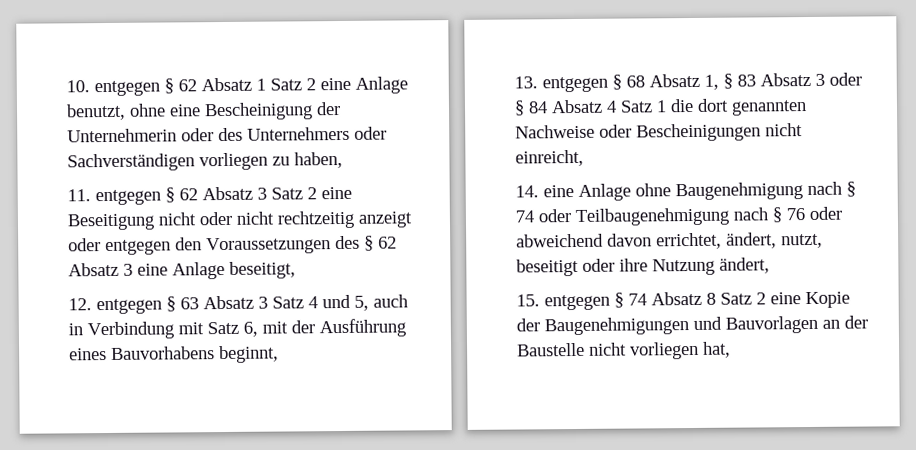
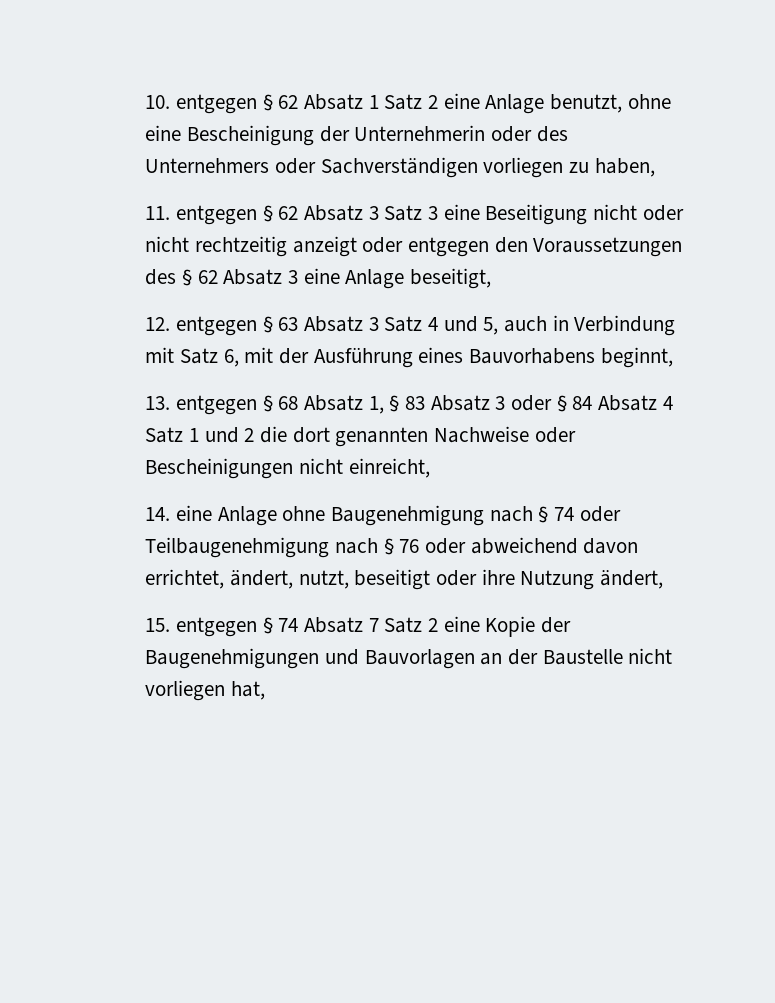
- 11. entgegen § 62 Absatz 3 Satz 2 eine Beseitigung nicht oder nicht rechtzeitig anzeigt oder entgegen den Voraussetzungen des § 62 Absatz 3 eine Anlage beseitigt,
+ 11. entgegen § 62 Absatz 3 Satz 3 eine Beseitigung nicht oder nicht rechtzeitig anzeigt oder entgegen den Voraussetzungen des § 62 Absatz 3 eine Anlage beseitigt,
- 13. entgegen § 68 Absatz 1, § 83 Absatz 3 oder § 84 Absatz 4 Satz 1 die dort genannten Nachweise oder Bescheinigungen nicht einreicht,
+ 13. entgegen § 68 Absatz 1, § 83 Absatz 3 oder § 84 Absatz 4 Satz 1 und 2 die dort genannten Nachweise oder Bescheinigungen nicht einreicht,
- 15. entgegen § 74 Absatz 8 Satz 2 eine Kopie der Baugenehmigungen und Bauvorlagen an der Baustelle nicht vorliegen hat,
+ 15. entgegen § 74 Absatz 7 Satz 2 eine Kopie der Baugenehmigungen und Bauvorlagen an der Baustelle nicht vorliegen hat,

